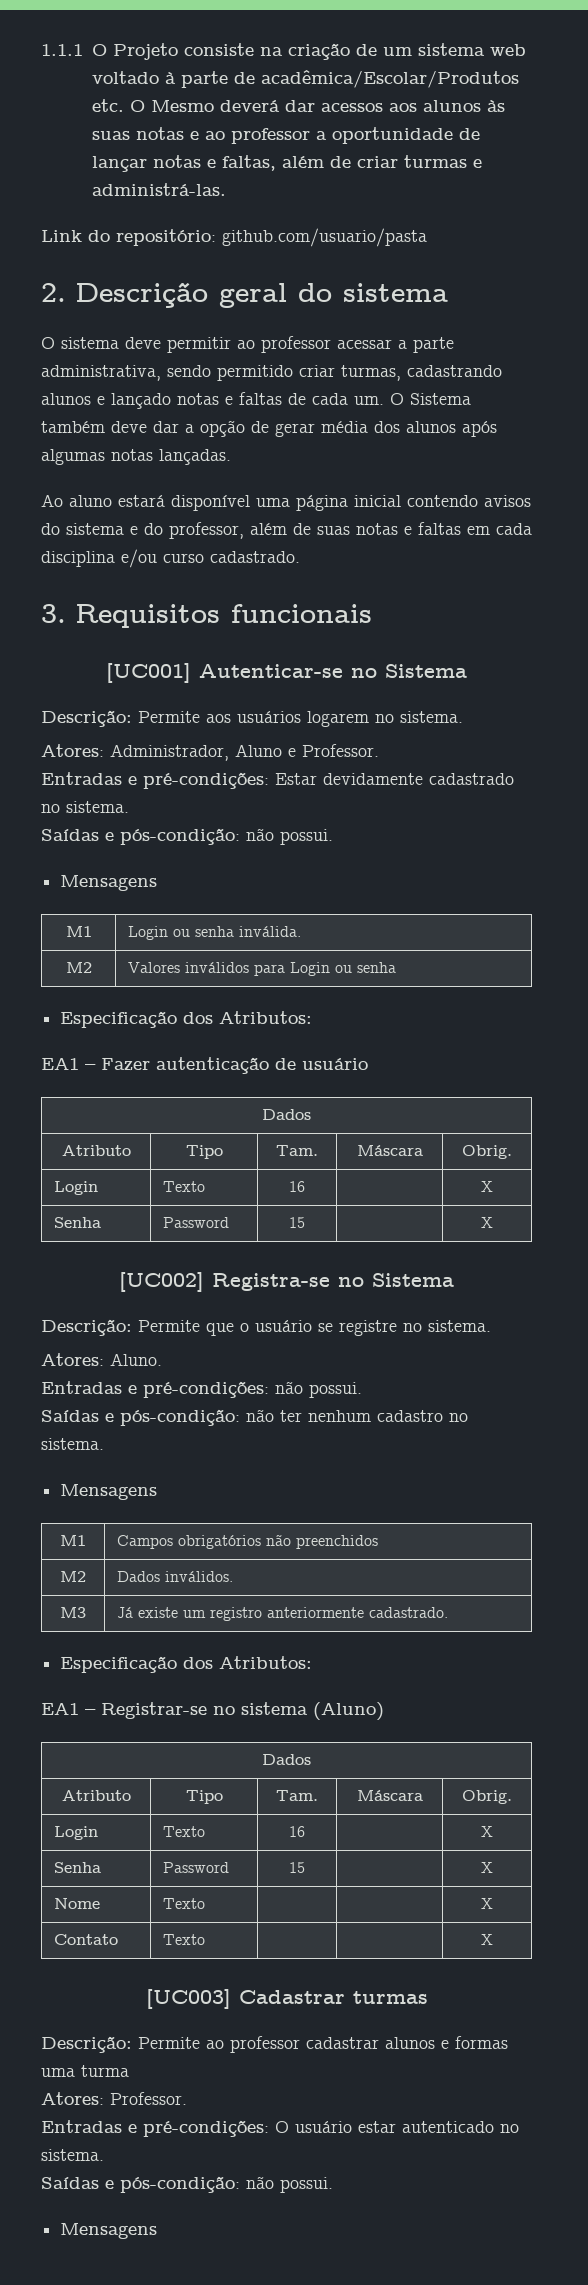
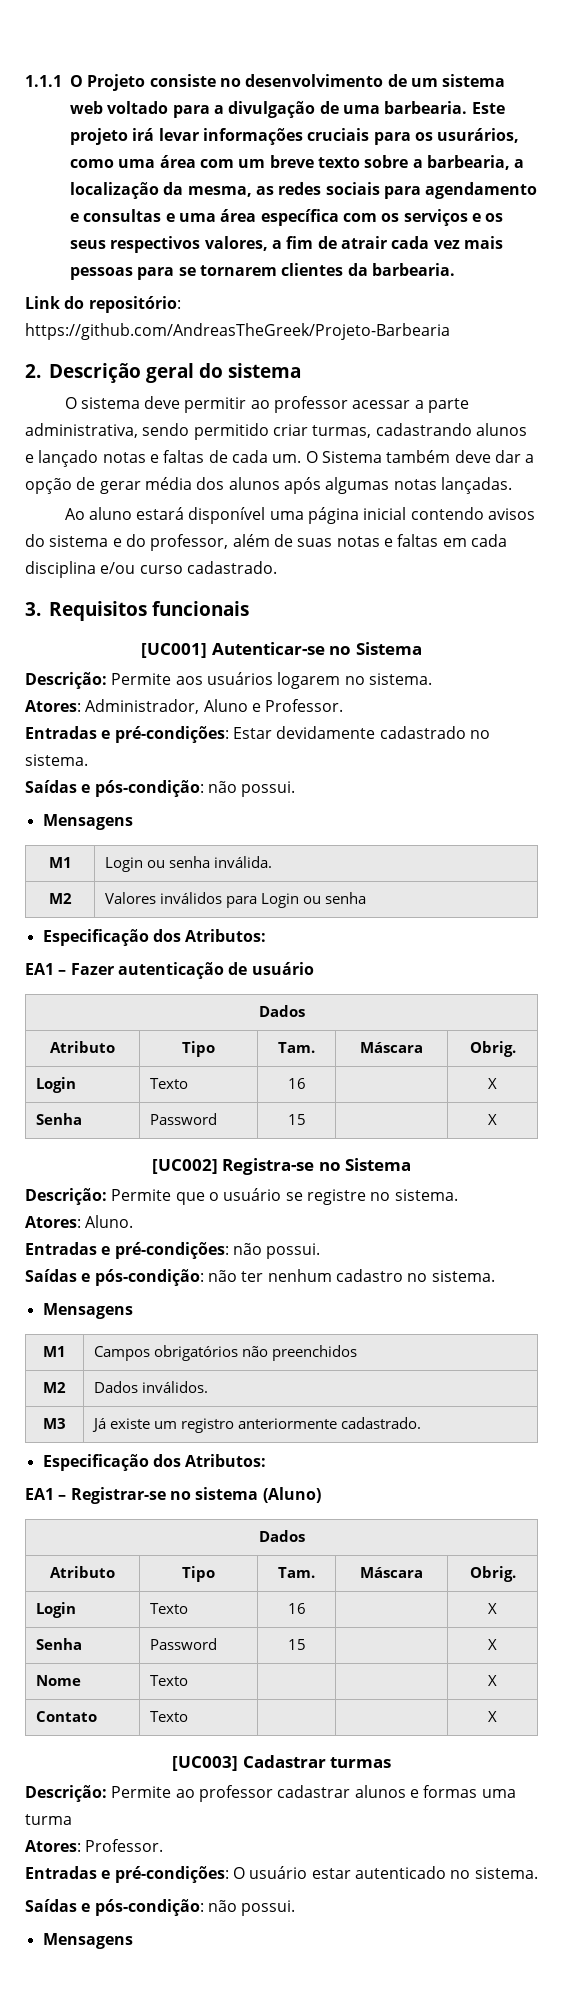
- 1.1.1 O Projeto consiste na criação de um sistema web voltado à parte de acadêmica/Escolar/Produtos etc. O Mesmo deverá dar acessos aos alunos às suas notas e ao professor a oportunidade de lançar notas e faltas, além de criar turmas e administrá-las.
+ 1.1.1 O Projeto consiste no desenvolvimento de um sistema web voltado para a divulgação de uma barbearia. Este projeto irá levar informações cruciais para os usurários, como uma área com um breve texto sobre a barbearia, a localização da mesma, as redes sociais para agendamento e consultas e uma área específica com os serviços e os seus respectivos valores, a fim de atrair cada vez mais pessoas para se tornarem clientes da barbearia.
- Link do repositório: github.com/usuario/pasta
+ Link do repositório: https://github.com/AndreasTheGreek/Projeto-Barbearia

